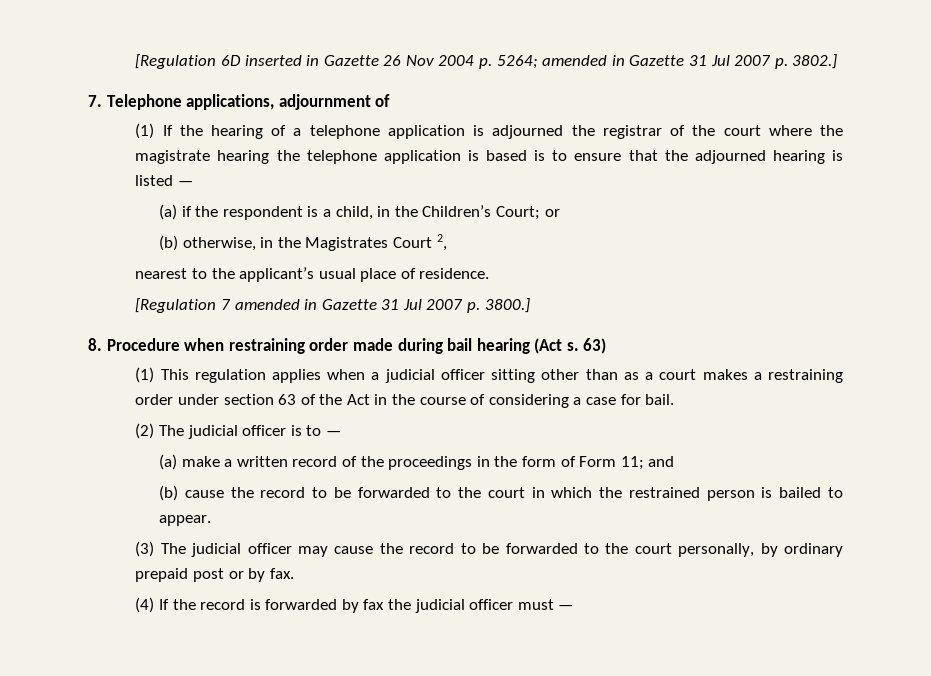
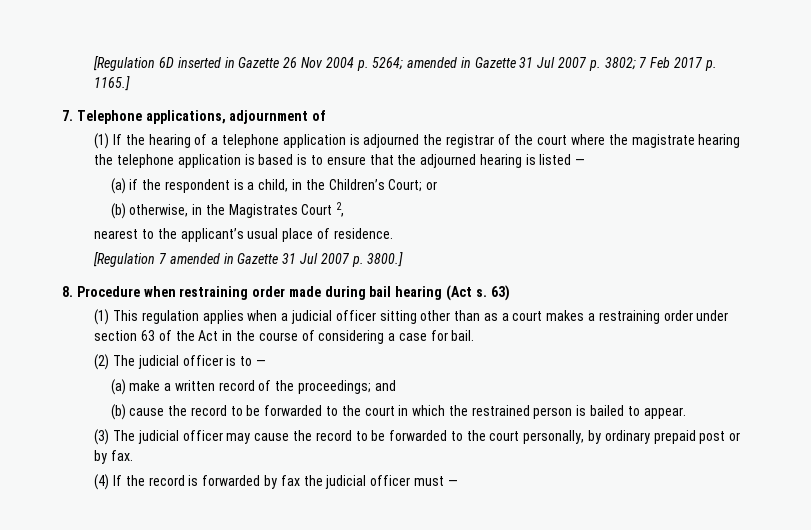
- [Regulation 6D inserted in Gazette 26 Nov 2004 p. 5264; amended in Gazette 31 Jul 2007 p. 3802.]
+ [Regulation 6D inserted in Gazette 26 Nov 2004 p. 5264; amended in Gazette 31 Jul 2007 p. 3802; 7 Feb 2017 p. 1165.]
- (a) make a written record of the proceedings in the form of Form 11; and
+ (a) make a written record of the proceedings; and

